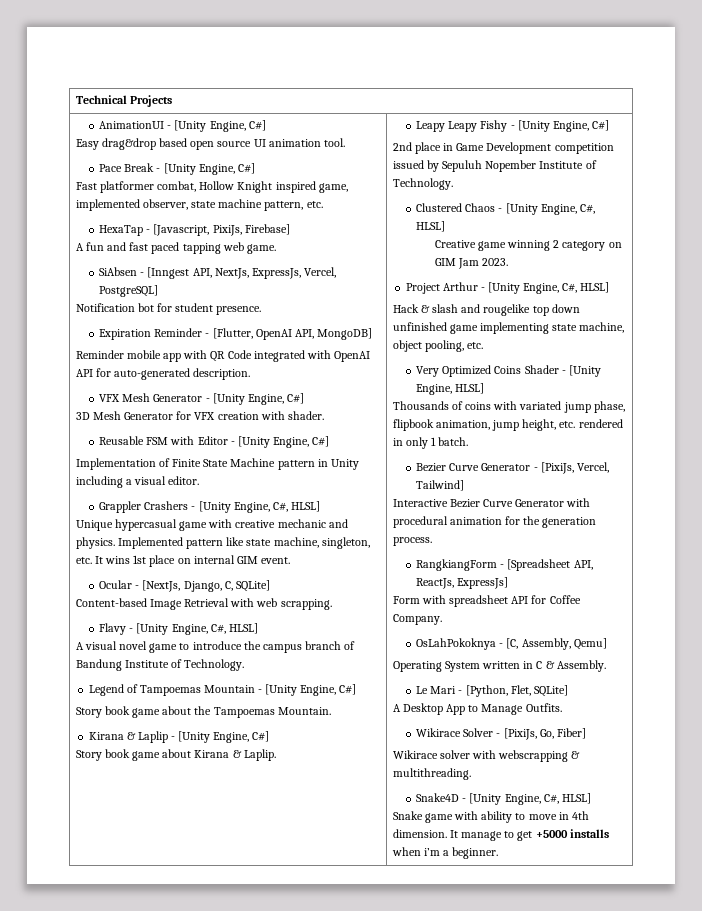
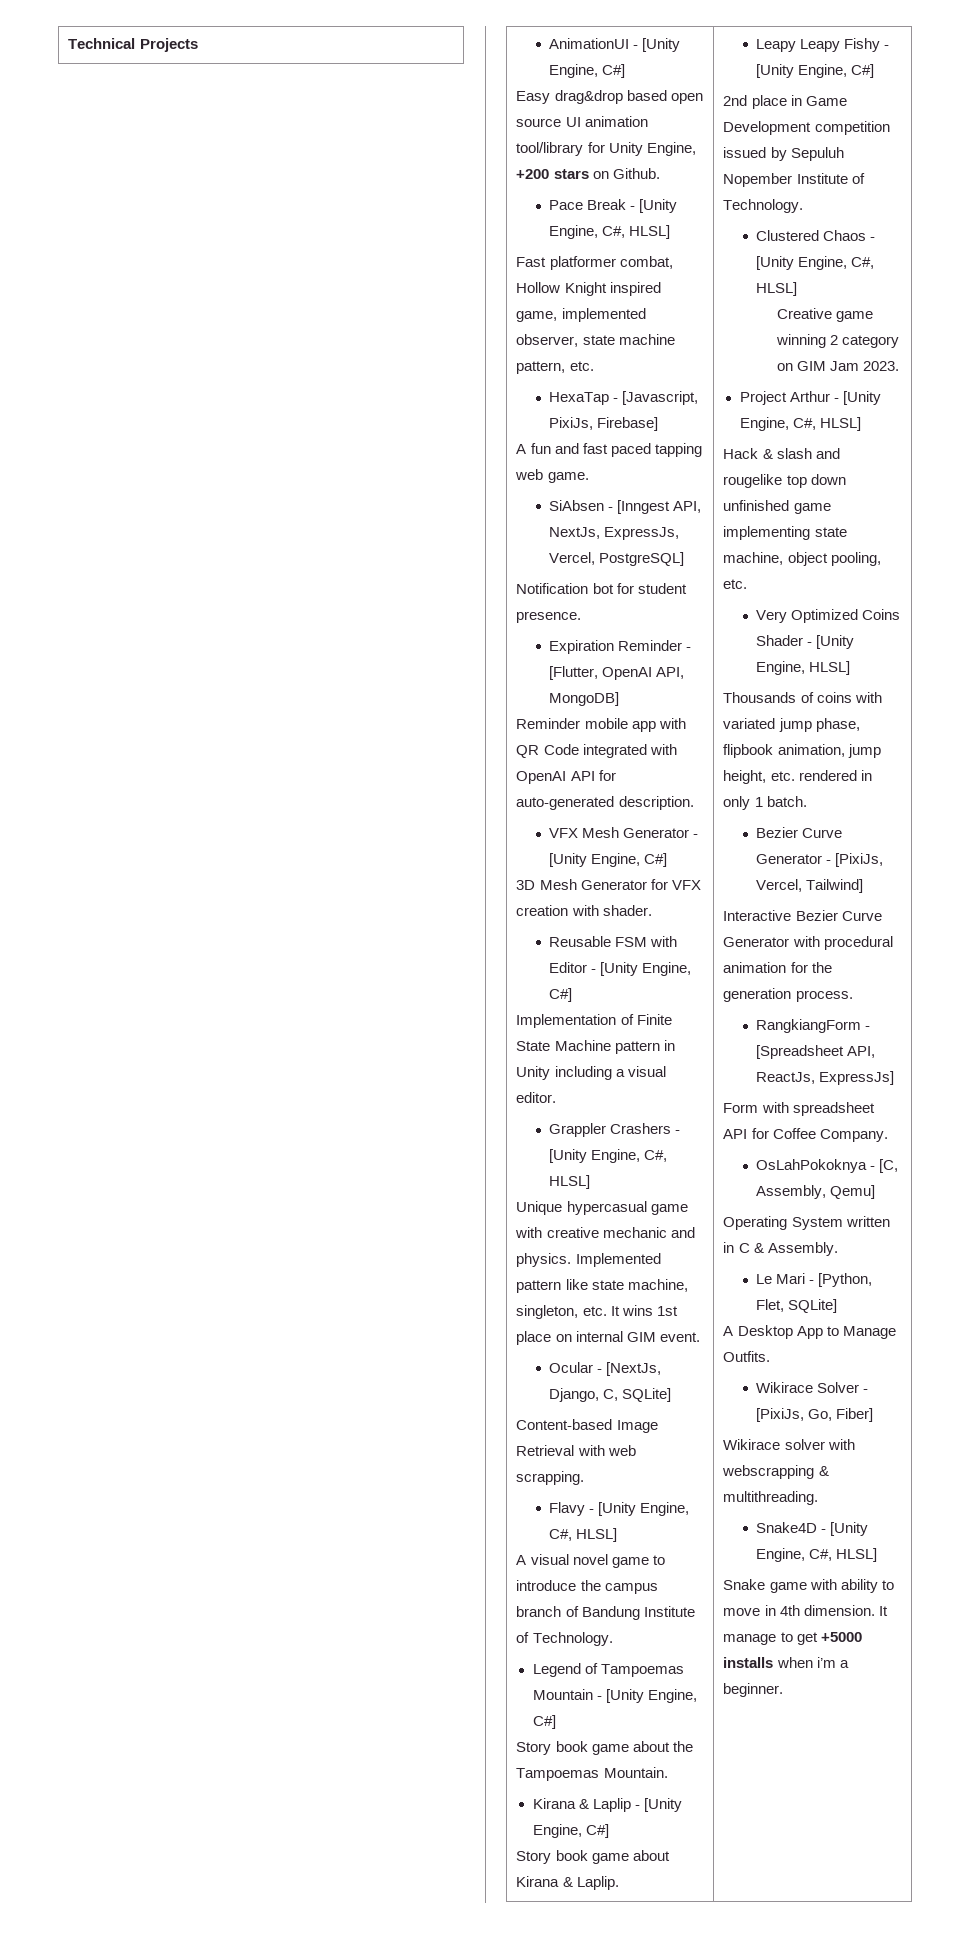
- Easy drag&drop based open source UI animation tool.
+ Easy drag&drop based open source UI animation tool/library for Unity Engine, +200 stars on Github.
- Pace Break - [Unity Engine, C#]
+ Pace Break - [Unity Engine, C#, HLSL]

